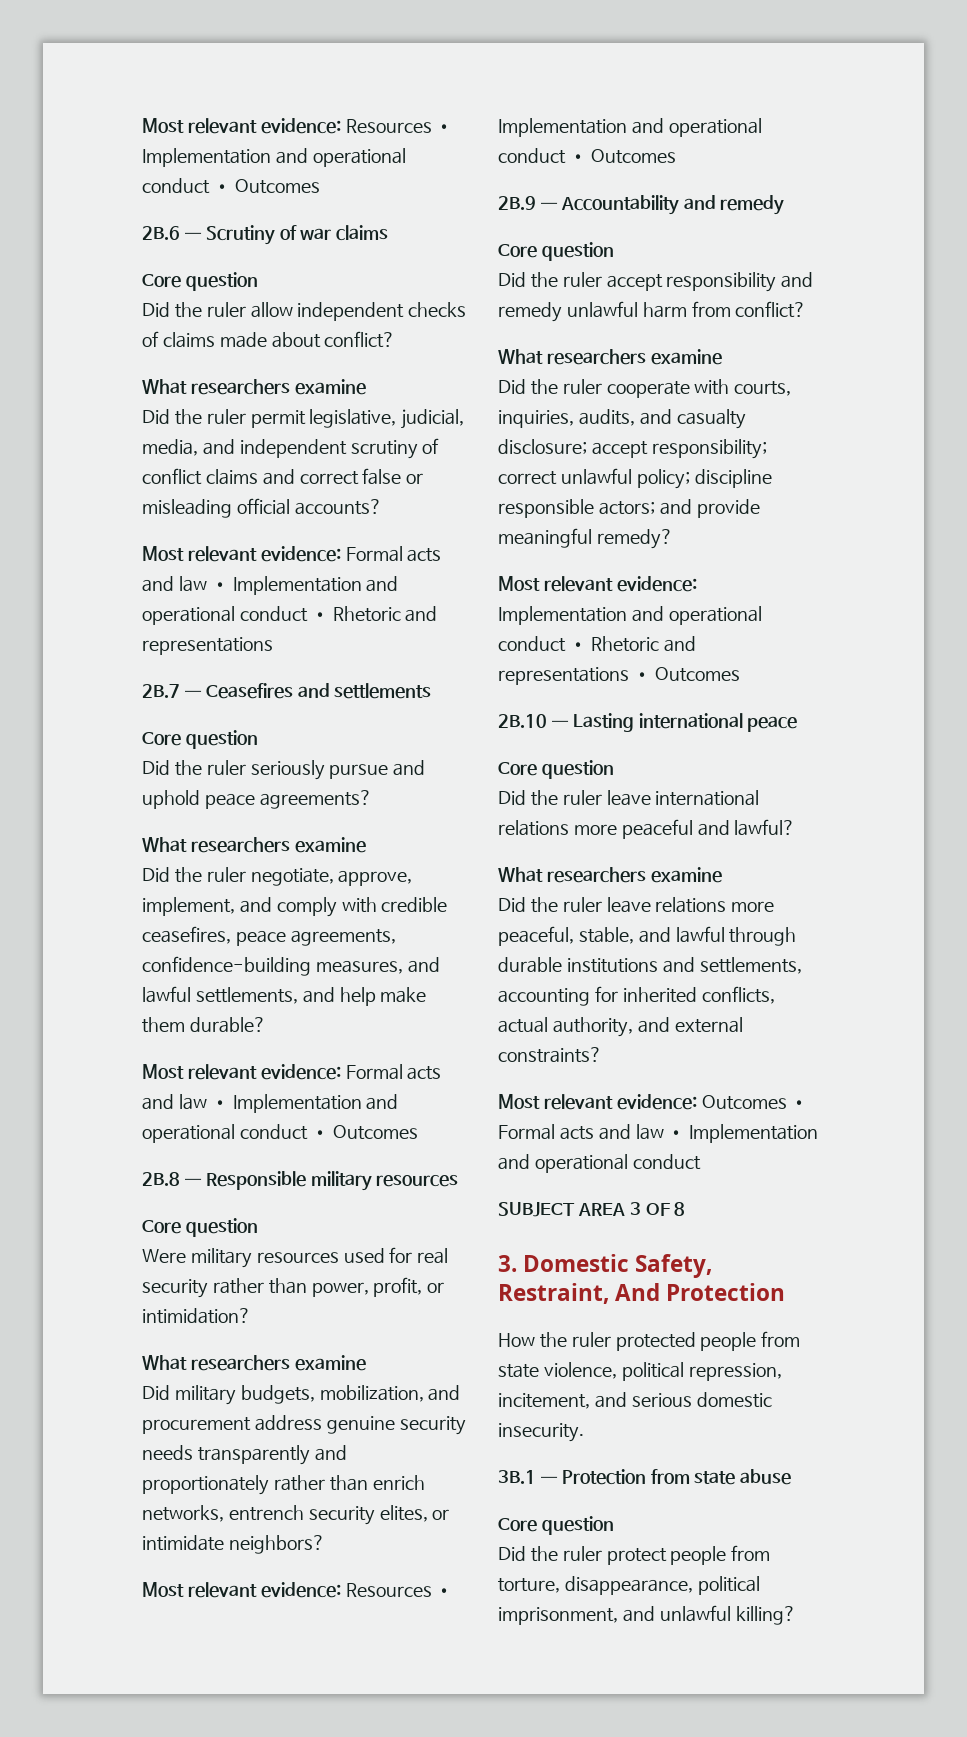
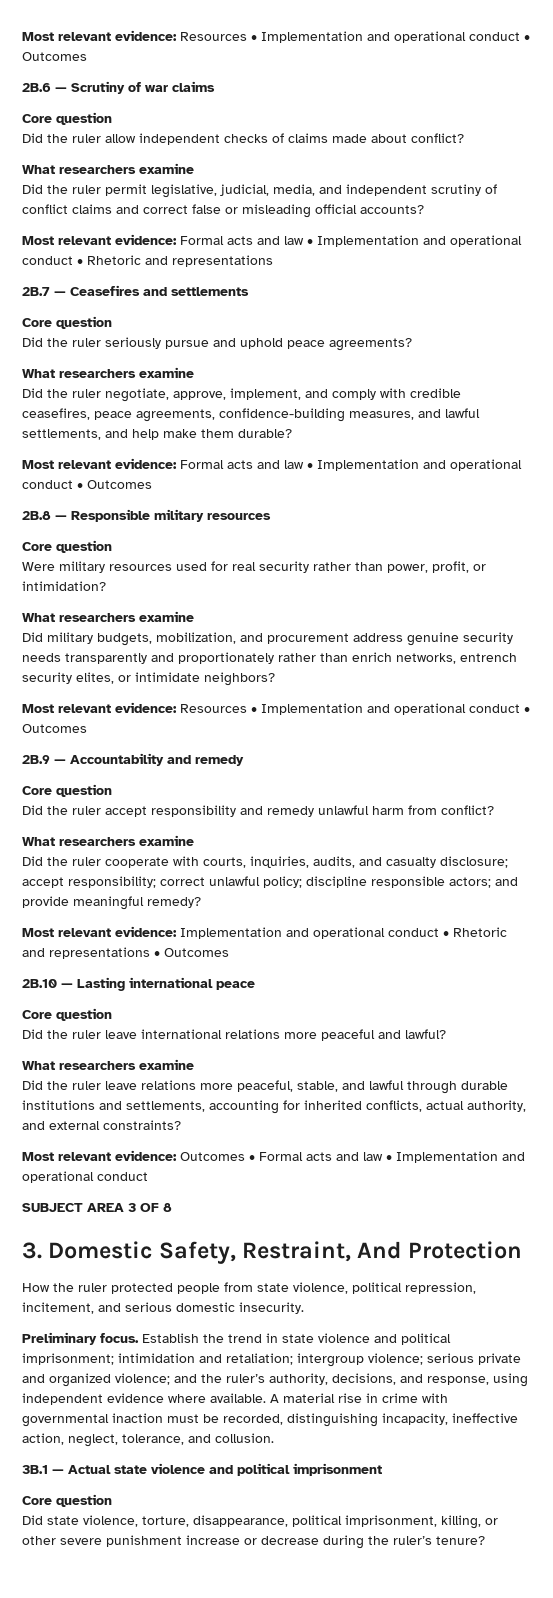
- 3B.1 — Protection from state abuse
+ Preliminary focus. Establish the trend in state violence and political imprisonment; intimidation and retaliation; intergroup violence; serious private and organized violence; and the ruler’s authority, decisions, and response, using independent evidence where available. A material rise in crime with governmental inaction must be recorded, distinguishing incapacity, ineffective action, neglect, tolerance, and collusion.
+ 3B.1 — Actual state violence and political imprisonment
  Core question
- Did the ruler protect people from torture, disappearance, political imprisonment, and unlawful killing?
+ Did state violence, torture, disappearance, political imprisonment, killing, or other severe punishment increase or decrease during the ruler’s tenure?

